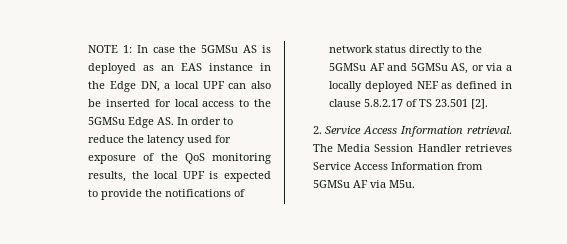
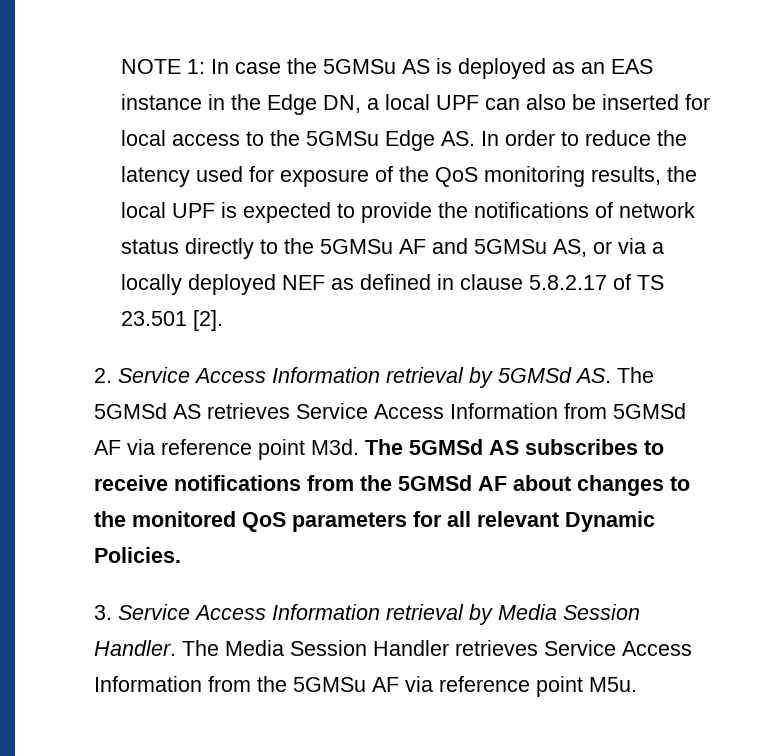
- 2. Service Access Information retrieval.
+ 2. Service Access Information retrieval by 5GMSd AS. The 5GMSd AS retrieves Service Access Information from 5GMSd AF via reference point M3d. The 5GMSd AS subscribes to receive notifications from the 5GMSd AF about changes to the monitored QoS parameters for all relevant Dynamic Policies.
+ 3. Service Access Information retrieval by Media Session Handler.
- The Media Session Handler retrieves Service Access Information from 5GMSu AF via M5u.
+ The Media Session Handler retrieves Service Access Information from the 5GMSu AF via reference point M5u.

